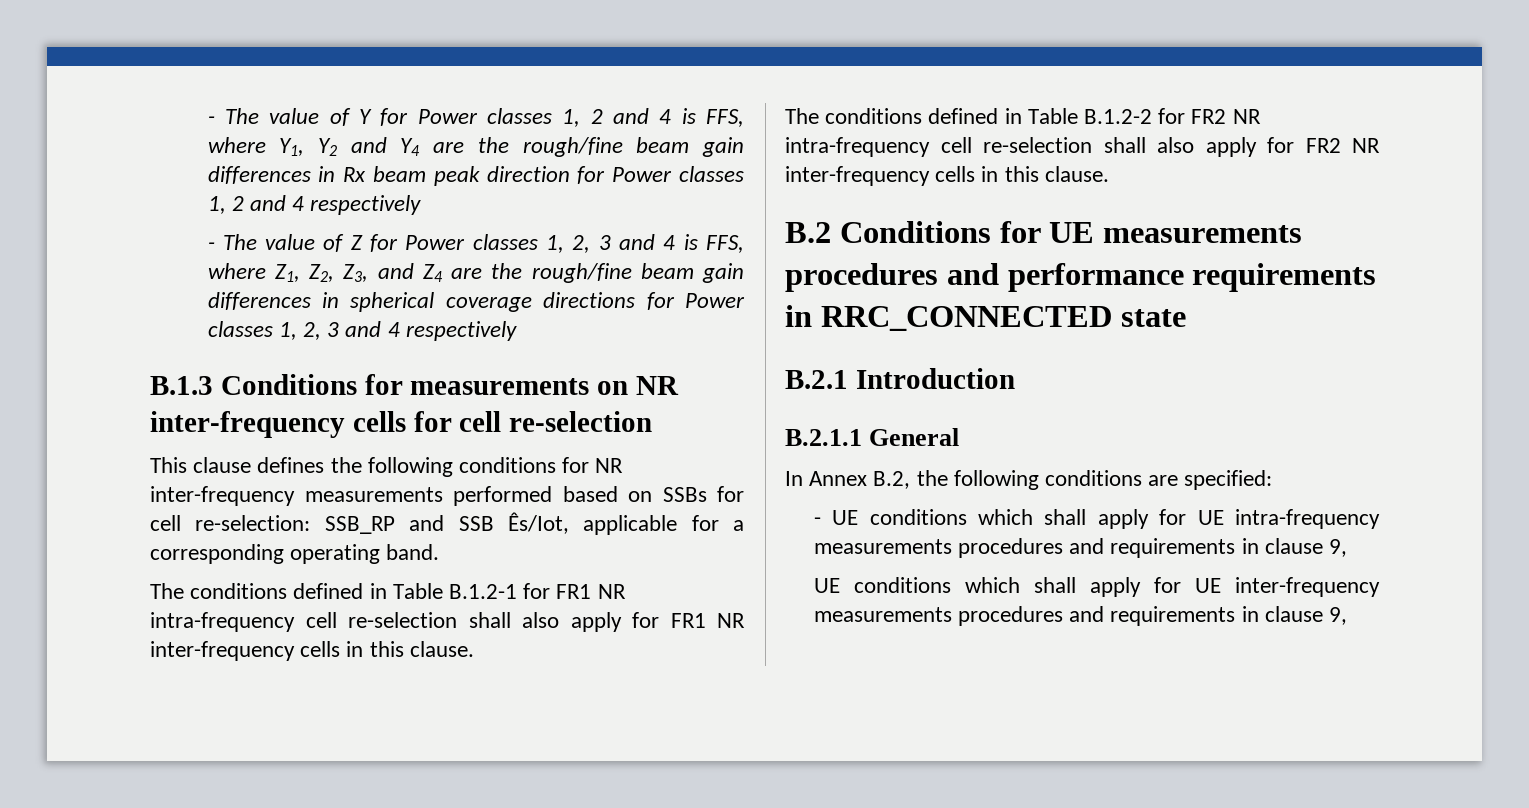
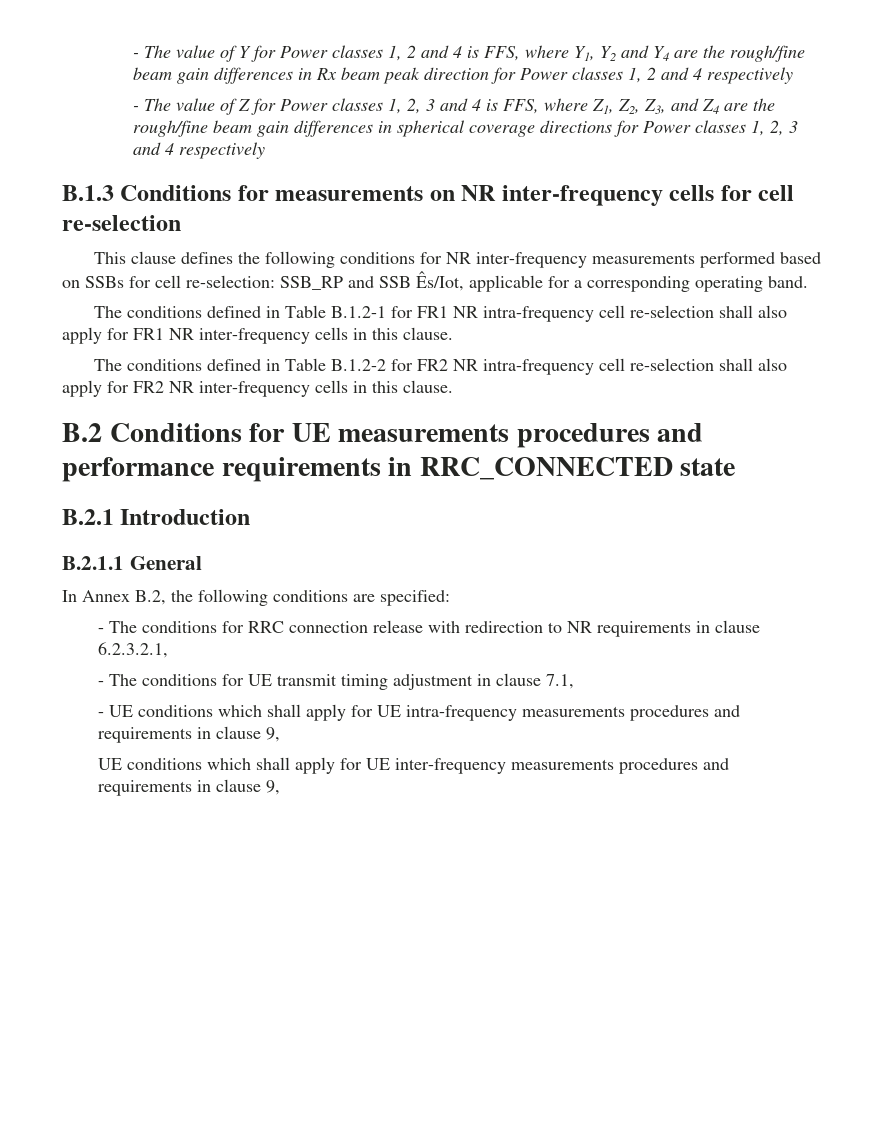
+ - The conditions for RRC connection release with redirection to NR requirements in clause 6.2.3.2.1,
+ - The conditions for UE transmit timing adjustment in clause 7.1,

